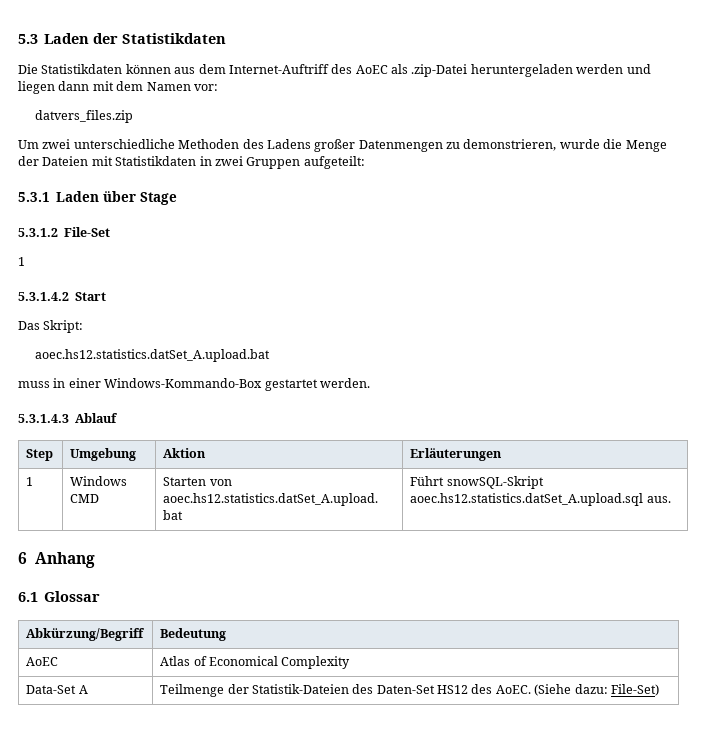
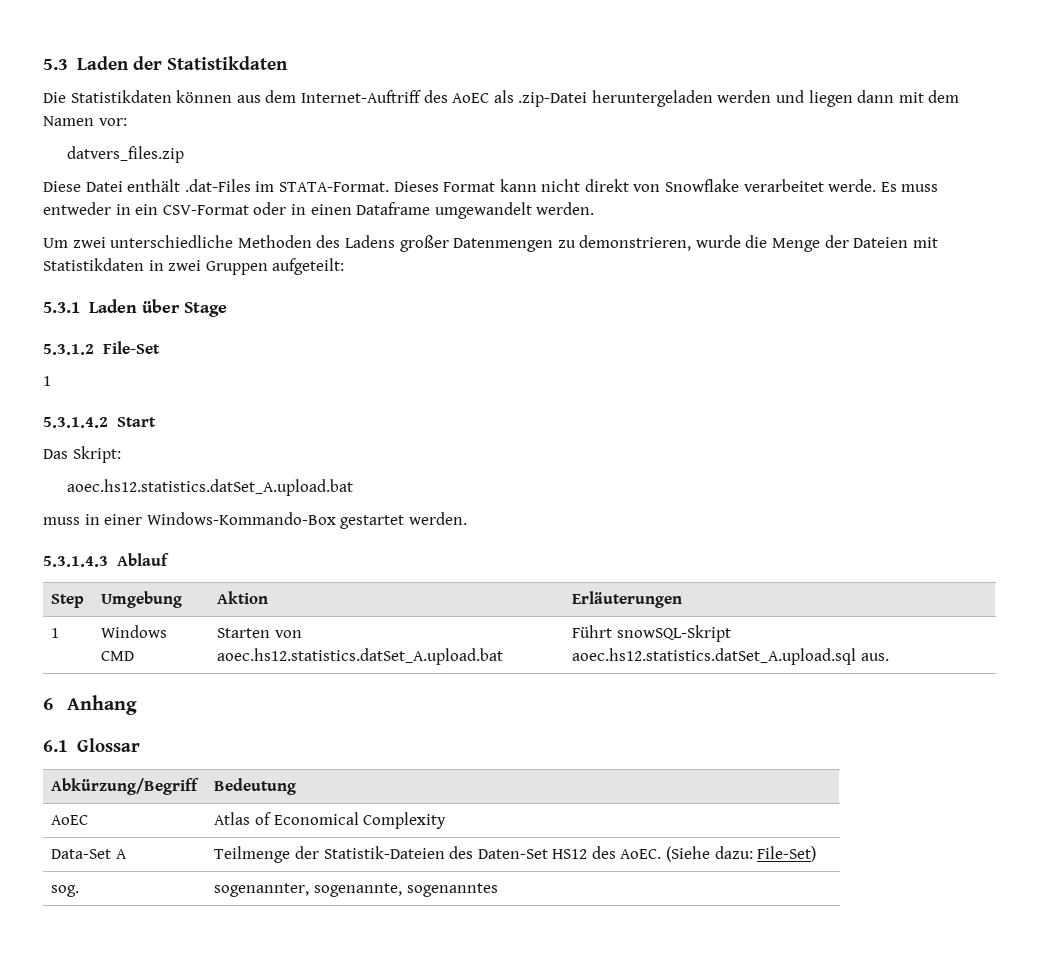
+ Diese Datei enthält .dat-Files im STATA-Format. Dieses Format kann nicht direkt von Snowflake verarbeitet werde. Es muss entweder in ein CSV-Format oder in einen Dataframe umgewandelt werden.
+ sog. | sogenannter, sogenannte, sogenanntes

